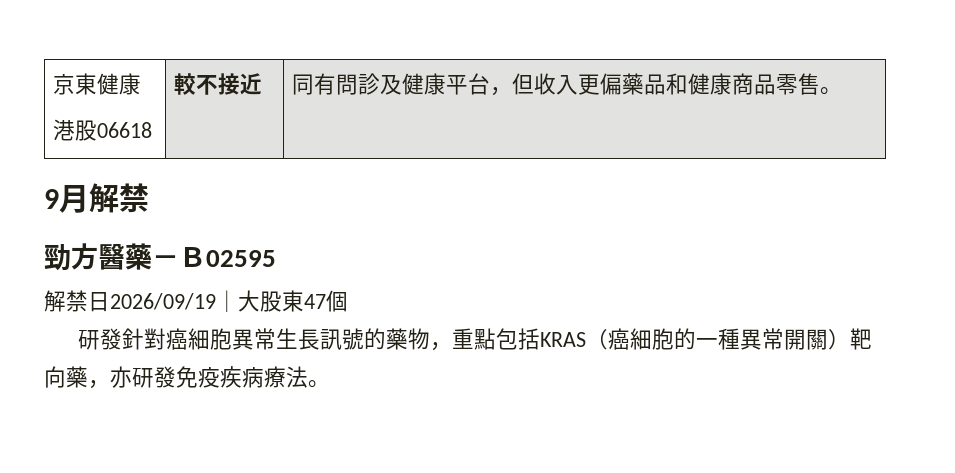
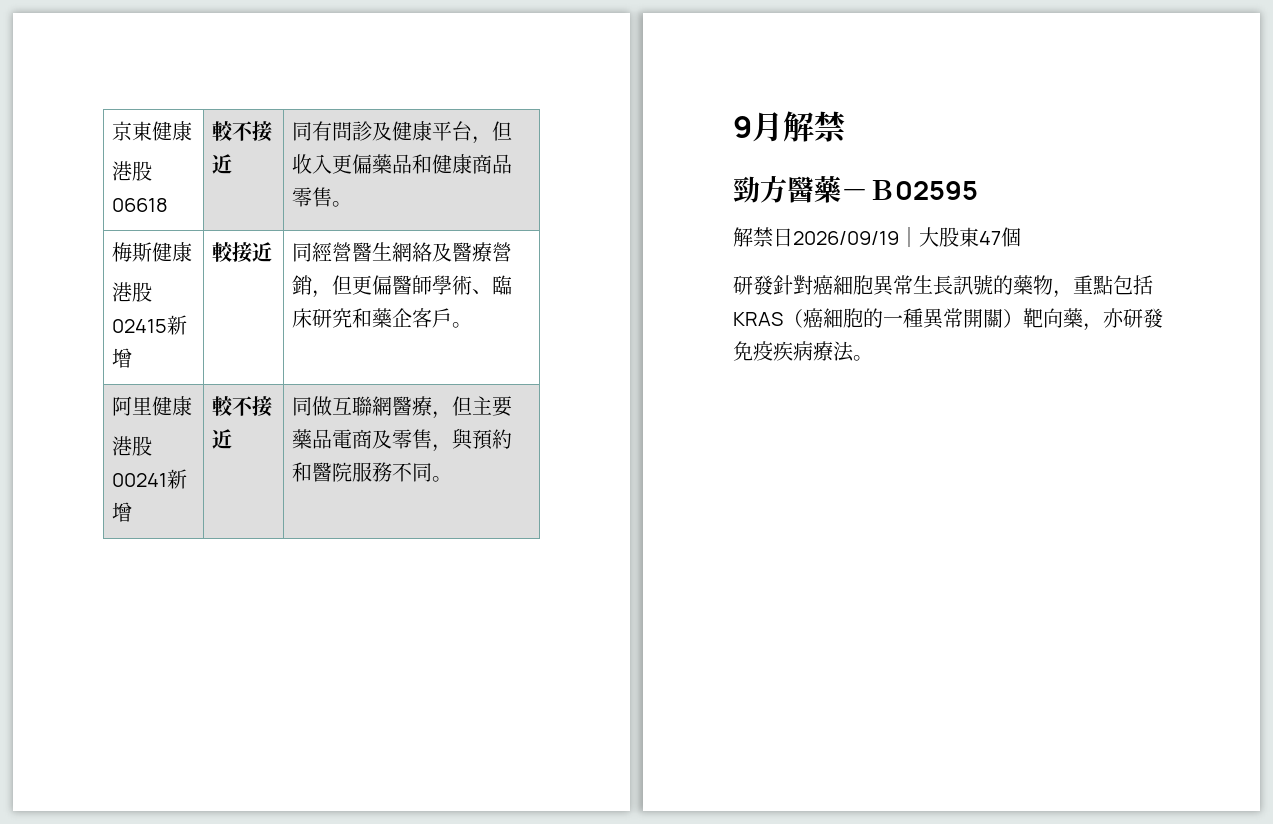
+ 梅斯健康
+ 港股02415新增 | 較接近 | 同經營醫生網絡及醫療營銷，但更偏醫師學術、臨床研究和藥企客戶。
+ 阿里健康
+ 港股00241新增 | 較不接近 | 同做互聯網醫療，但主要藥品電商及零售，與預約和醫院服務不同。

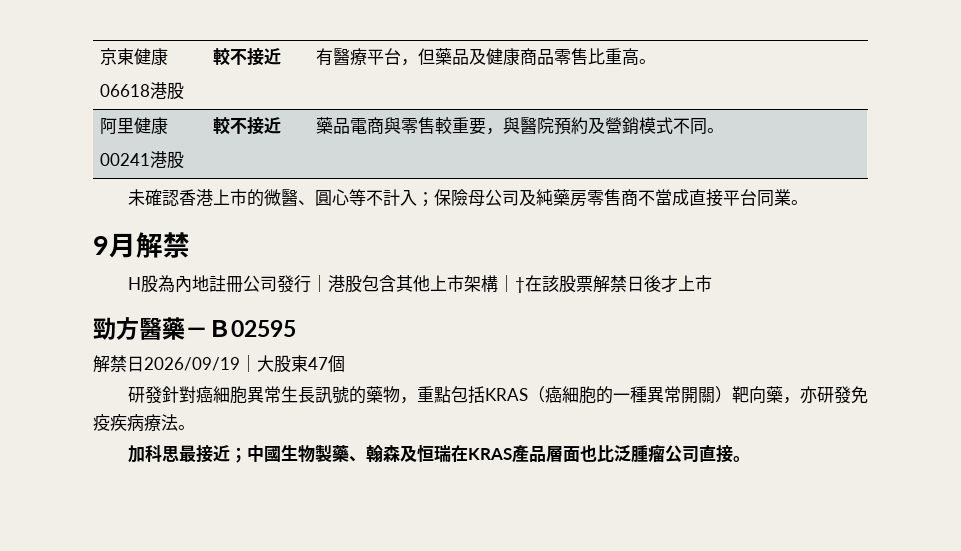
  京東健康
- 港股06618 | 較不接近 | 同有問診及健康平台，但收入更偏藥品和健康商品零售。
- 梅斯健康
- 港股02415新增 | 較接近 | 同經營醫生網絡及醫療營銷，但更偏醫師學術、臨床研究和藥企客戶。
+ 06618港股 | 較不接近 | 有醫療平台，但藥品及健康商品零售比重高。
  阿里健康
- 港股00241新增 | 較不接近 | 同做互聯網醫療，但主要藥品電商及零售，與預約和醫院服務不同。
+ 00241港股 | 較不接近 | 藥品電商與零售較重要，與醫院預約及營銷模式不同。
+ 未確認香港上市的微醫、圓心等不計入；保險母公司及純藥房零售商不當成直接平台同業。
  9月解禁
+ H股為內地註冊公司發行｜港股包含其他上市架構｜†在該股票解禁日後才上市
+ 加科思最接近；中國生物製藥、翰森及恒瑞在KRAS產品層面也比泛腫瘤公司直接。

